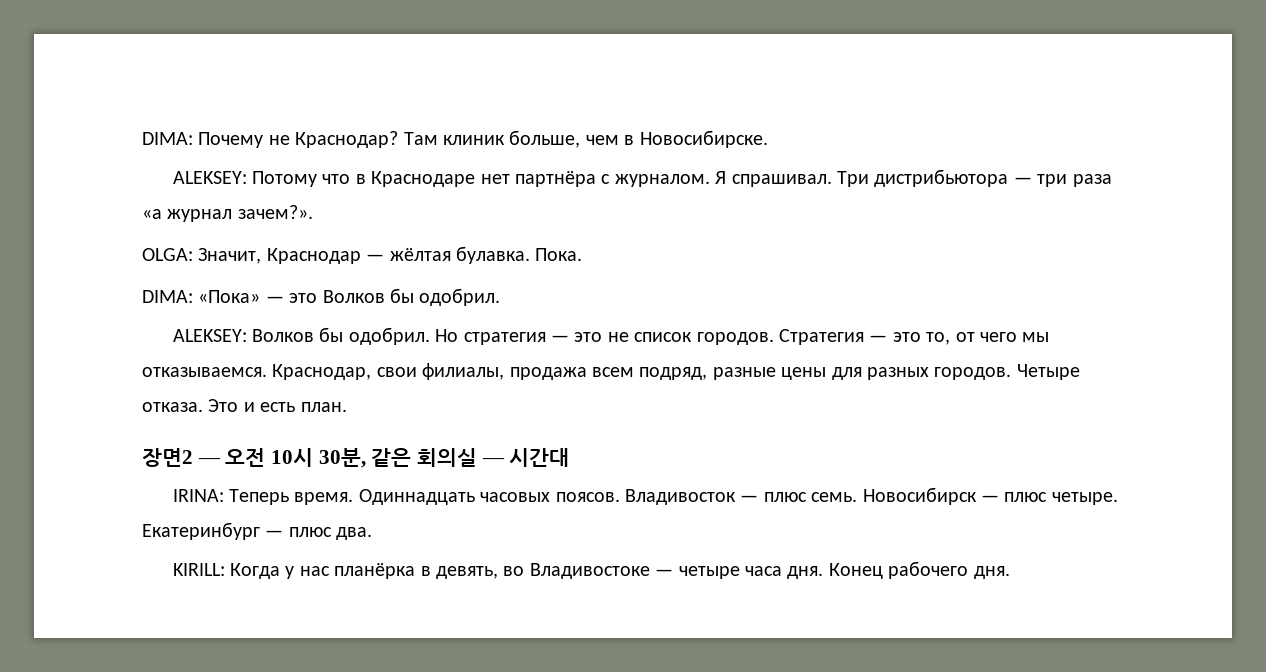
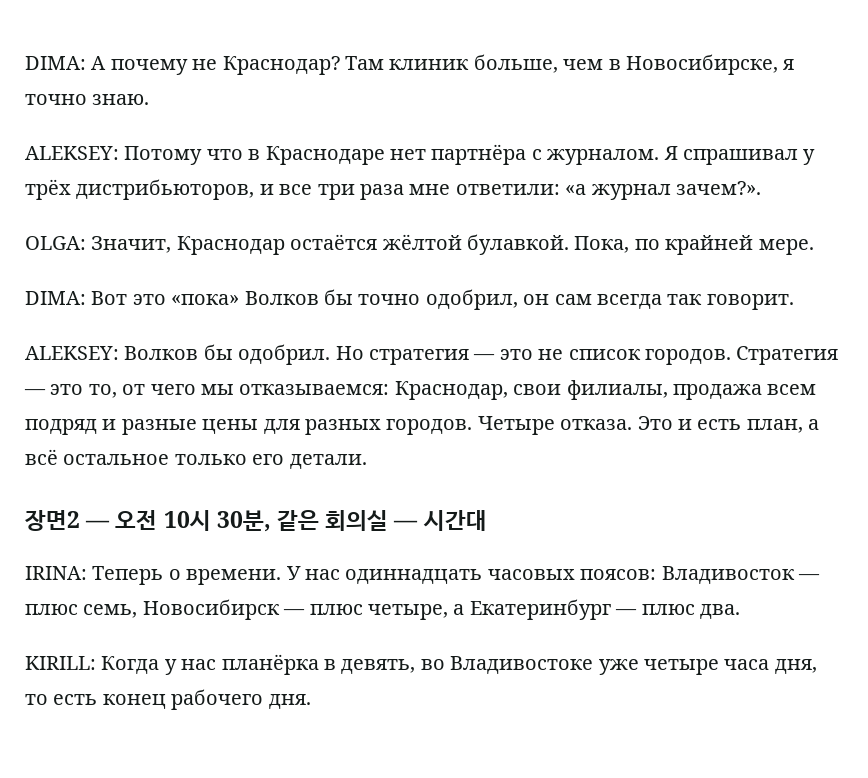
- DIMA: Почему не Краснодар?
+ DIMA: А почему не Краснодар?
- Там клиник больше, чем в Новосибирске.
+ Там клиник больше, чем в Новосибирске, я точно знаю.
- Я спрашивал. Три дистрибьютора — три раза «а журнал зачем?».
+ Я спрашивал у трёх дистрибьюторов, и все три раза мне ответили: «а журнал зачем?».
- OLGA: Значит, Краснодар — жёлтая булавка. Пока.
- DIMA: «Пока» — это Волков бы одобрил.
+ OLGA: Значит, Краснодар остаётся жёлтой булавкой. Пока, по крайней мере.
+ DIMA: Вот это «пока» Волков бы точно одобрил, он сам всегда так говорит.
- Стратегия — это то, от чего мы отказываемся. Краснодар, свои филиалы, продажа всем подряд, разные цены для разных городов.
+ Стратегия — это то, от чего мы отказываемся: Краснодар, свои филиалы, продажа всем подряд и разные цены для разных городов.
- Это и есть план.
+ Это и есть план, а всё остальное только его детали.
- IRINA: Теперь время. Одиннадцать часовых поясов. Владивосток — плюс семь. Новосибирск — плюс четыре. Екатеринбург — плюс два.
+ IRINA: Теперь о времени. У нас одиннадцать часовых поясов: Владивосток — плюс семь, Новосибирск — плюс четыре, а Екатеринбург — плюс два.
- KIRILL: Когда у нас планёрка в девять, во Владивостоке — четыре часа дня. Конец рабочего дня.
+ KIRILL: Когда у нас планёрка в девять, во Владивостоке уже четыре часа дня, то есть конец рабочего дня.

